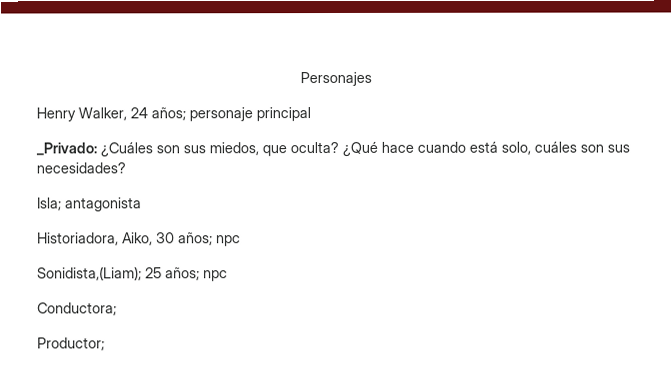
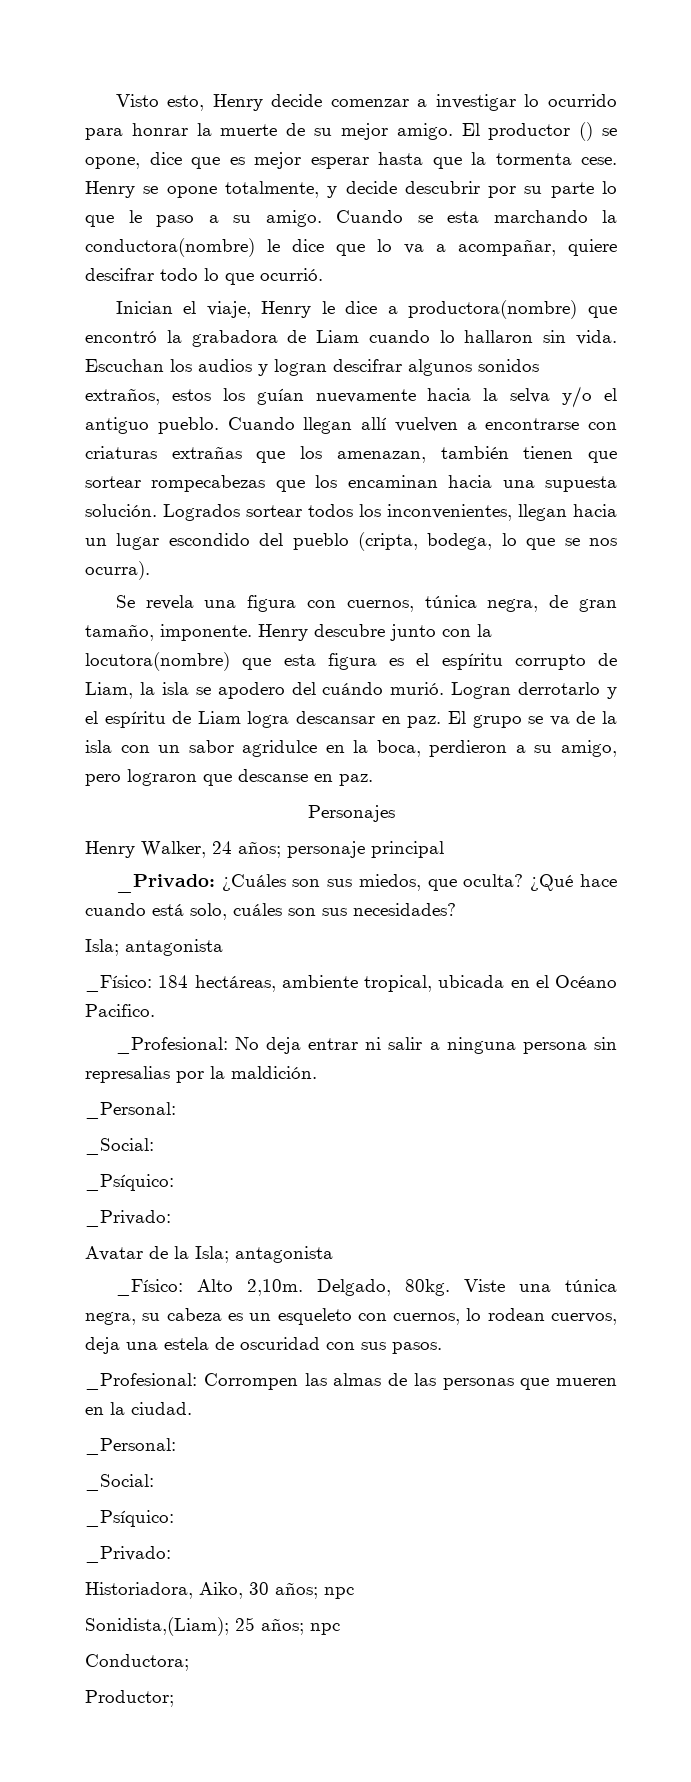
+ Visto esto, Henry decide comenzar a investigar lo ocurrido para honrar la muerte de su mejor amigo. El productor () se opone, dice que es mejor esperar hasta que la tormenta cese. Henry se opone totalmente, y decide descubrir por su parte lo que le paso a su amigo. Cuando se esta marchando la conductora(nombre) le dice que lo va a acompañar, quiere descifrar todo lo que ocurrió.
+ Inician el viaje, Henry le dice a productora(nombre) que encontró la grabadora de Liam cuando lo hallaron sin vida. Escuchan los audios y logran descifrar algunos sonidos extraños, estos los guían nuevamente hacia la selva y/o el antiguo pueblo. Cuando llegan allí vuelven a encontrarse con criaturas extrañas que los amenazan, también tienen que sortear rompecabezas que los encaminan hacia una supuesta solución. Logrados sortear todos los inconvenientes, llegan hacia un lugar escondido del pueblo (cripta, bodega, lo que se nos ocurra).
+ Se revela una figura con cuernos, túnica negra, de gran tamaño, imponente. Henry descubre junto con la locutora(nombre) que esta figura es el espíritu corrupto de Liam, la isla se apodero del cuándo murió. Logran derrotarlo y el espíritu de Liam logra descansar en paz. El grupo se va de la isla con un sabor agridulce en la boca, perdieron a su amigo, pero lograron que descanse en paz.
+ _Físico: 184 hectáreas, ambiente tropical, ubicada en el Océano Pacifico.
+ _Profesional: No deja entrar ni salir a ninguna persona sin represalias por la maldición.
+ _Personal:
+ _Social:
+ _Psíquico:
+ _Privado:
+ Avatar de la Isla; antagonista
+ _Físico: Alto 2,10m. Delgado, 80kg. Viste una túnica negra, su cabeza es un esqueleto con cuernos, lo rodean cuervos, deja una estela de oscuridad con sus pasos.
+ _Profesional: Corrompen las almas de las personas que mueren en la ciudad.
+ _Personal:
+ _Social:
+ _Psíquico:
+ _Privado:

